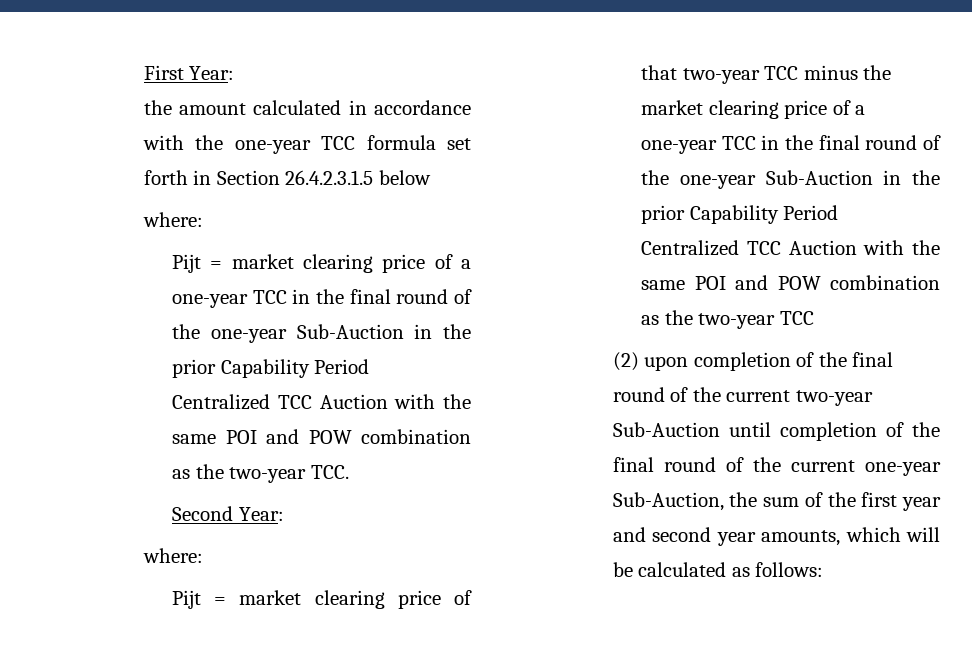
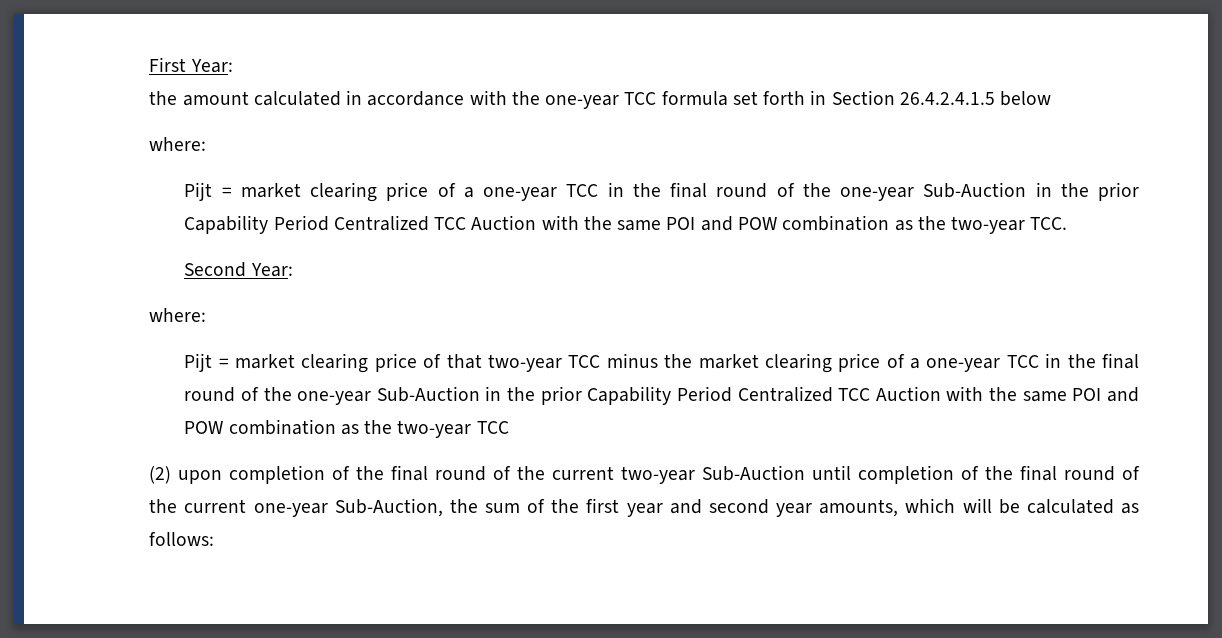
- the amount calculated in accordance with the one-year TCC formula set forth in Section 26.4.2.3.1.5 below
+ the amount calculated in accordance with the one-year TCC formula set forth in Section 26.4.2.4.1.5 below

